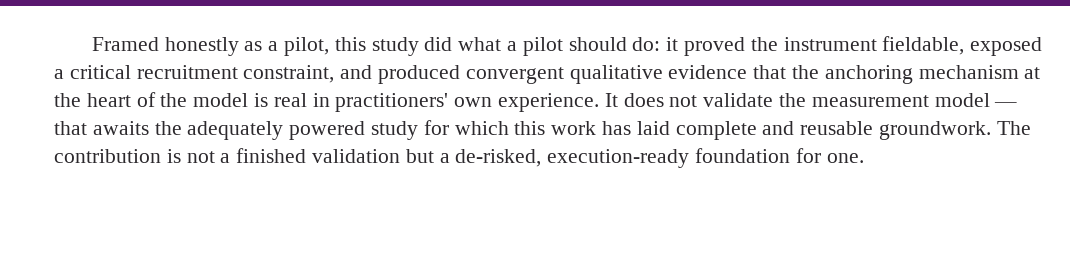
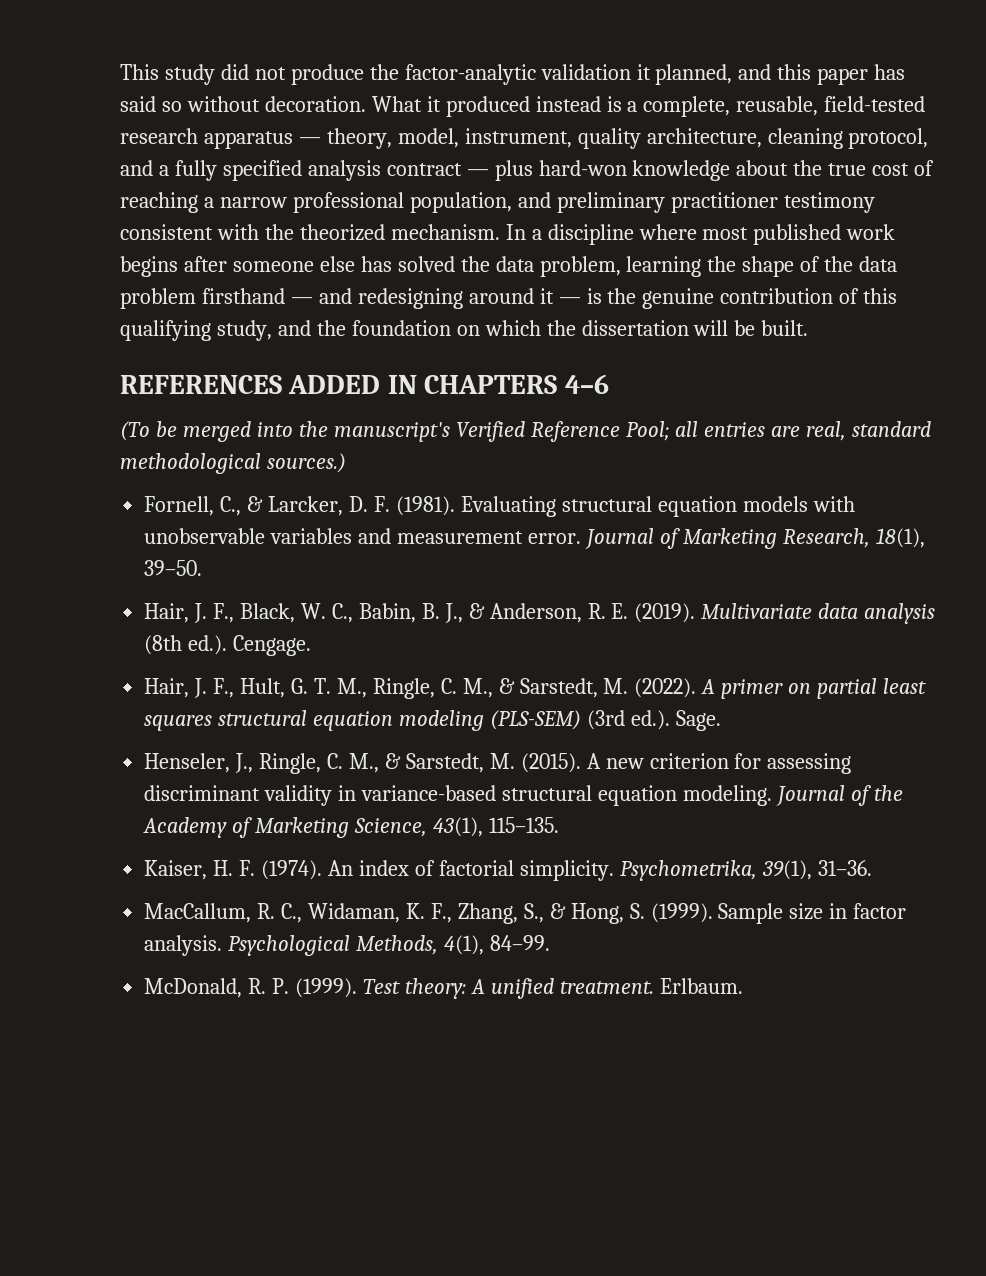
- Framed honestly as a pilot, this study did what a pilot should do: it proved the instrument fieldable, exposed a critical recruitment constraint, and produced convergent qualitative evidence that the anchoring mechanism at the heart of the model is real in practitioners' own experience. It does not validate the measurement model — that awaits the adequately powered study for which this work has laid complete and reusable groundwork. The contribution is not a finished validation but a de-risked, execution-ready foundation for one.
+ This study did not produce the factor-analytic validation it planned, and this paper has said so without decoration. What it produced instead is a complete, reusable, field-tested research apparatus — theory, model, instrument, quality architecture, cleaning protocol, and a fully specified analysis contract — plus hard-won knowledge about the true cost of reaching a narrow professional population, and preliminary practitioner testimony consistent with the theorized mechanism. In a discipline where most published work begins after someone else has solved the data problem, learning the shape of the data problem firsthand — and redesigning around it — is the genuine contribution of this qualifying study, and the foundation on which the dissertation will be built.
+ REFERENCES ADDED IN CHAPTERS 4–6
+ (To be merged into the manuscript's Verified Reference Pool; all entries are real, standard methodological sources.)
+ Fornell, C., & Larcker, D. F. (1981). Evaluating structural equation models with unobservable variables and measurement error. Journal of Marketing Research, 18(1), 39–50.
+ Hair, J. F., Black, W. C., Babin, B. J., & Anderson, R. E. (2019). Multivariate data analysis (8th ed.). Cengage.
+ Hair, J. F., Hult, G. T. M., Ringle, C. M., & Sarstedt, M. (2022). A primer on partial least squares structural equation modeling (PLS-SEM) (3rd ed.). Sage.
+ Henseler, J., Ringle, C. M., & Sarstedt, M. (2015). A new criterion for assessing discriminant validity in variance-based structural equation modeling. Journal of the Academy of Marketing Science, 43(1), 115–135.
+ Kaiser, H. F. (1974). An index of factorial simplicity. Psychometrika, 39(1), 31–36.
+ MacCallum, R. C., Widaman, K. F., Zhang, S., & Hong, S. (1999). Sample size in factor analysis. Psychological Methods, 4(1), 84–99.
+ McDonald, R. P. (1999). Test theory: A unified treatment. Erlbaum.

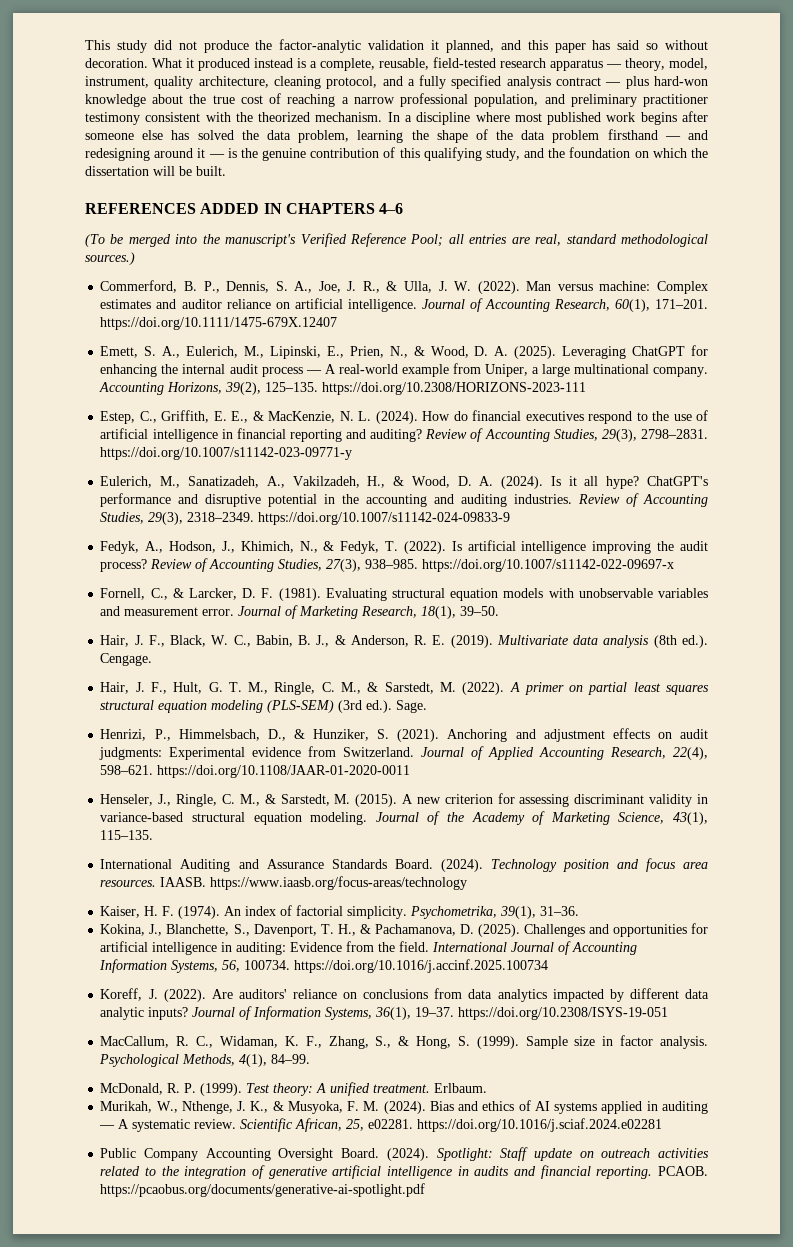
+ Commerford, B. P., Dennis, S. A., Joe, J. R., & Ulla, J. W. (2022). Man versus machine: Complex estimates and auditor reliance on artificial intelligence. Journal of Accounting Research, 60(1), 171–201. https://doi.org/10.1111/1475-679X.12407
+ Emett, S. A., Eulerich, M., Lipinski, E., Prien, N., & Wood, D. A. (2025). Leveraging ChatGPT for enhancing the internal audit process — A real-world example from Uniper, a large multinational company. Accounting Horizons, 39(2), 125–135. https://doi.org/10.2308/HORIZONS-2023-111
+ Estep, C., Griffith, E. E., & MacKenzie, N. L. (2024). How do financial executives respond to the use of artificial intelligence in financial reporting and auditing? Review of Accounting Studies, 29(3), 2798–2831. https://doi.org/10.1007/s11142-023-09771-y
+ Eulerich, M., Sanatizadeh, A., Vakilzadeh, H., & Wood, D. A. (2024). Is it all hype? ChatGPT's performance and disruptive potential in the accounting and auditing industries. Review of Accounting Studies, 29(3), 2318–2349. https://doi.org/10.1007/s11142-024-09833-9
+ Fedyk, A., Hodson, J., Khimich, N., & Fedyk, T. (2022). Is artificial intelligence improving the audit process? Review of Accounting Studies, 27(3), 938–985. https://doi.org/10.1007/s11142-022-09697-x
+ Henrizi, P., Himmelsbach, D., & Hunziker, S. (2021). Anchoring and adjustment effects on audit judgments: Experimental evidence from Switzerland. Journal of Applied Accounting Research, 22(4), 598–621. https://doi.org/10.1108/JAAR-01-2020-0011
+ International Auditing and Assurance Standards Board. (2024). Technology position and focus area resources. IAASB. https://www.iaasb.org/focus-areas/technology
+ Kokina, J., Blanchette, S., Davenport, T. H., & Pachamanova, D. (2025). Challenges and opportunities for artificial intelligence in auditing: Evidence from the field. International Journal of Accounting Information Systems, 56, 100734. https://doi.org/10.1016/j.accinf.2025.100734
+ Koreff, J. (2022). Are auditors' reliance on conclusions from data analytics impacted by different data analytic inputs? Journal of Information Systems, 36(1), 19–37. https://doi.org/10.2308/ISYS-19-051
+ Murikah, W., Nthenge, J. K., & Musyoka, F. M. (2024). Bias and ethics of AI systems applied in auditing — A systematic review. Scientific African, 25, e02281. https://doi.org/10.1016/j.sciaf.2024.e02281
+ Public Company Accounting Oversight Board. (2024). Spotlight: Staff update on outreach activities related to the integration of generative artificial intelligence in audits and financial reporting. PCAOB. https://pcaobus.org/documents/generative-ai-spotlight.pdf

